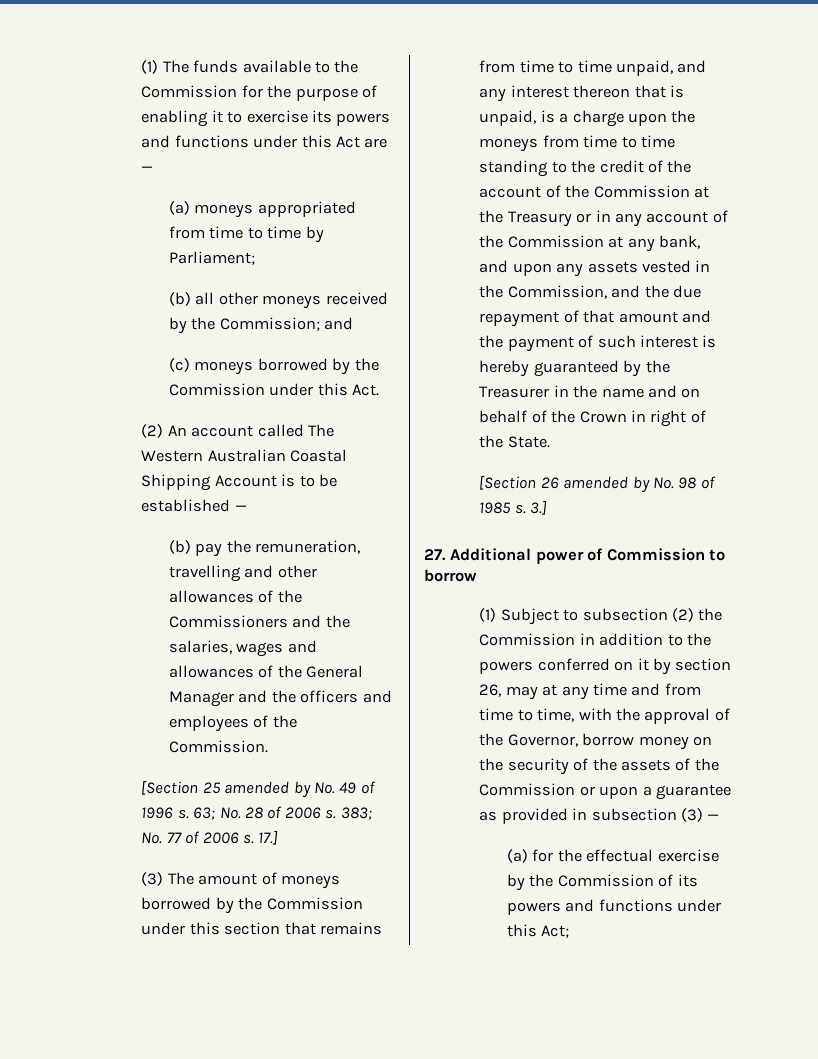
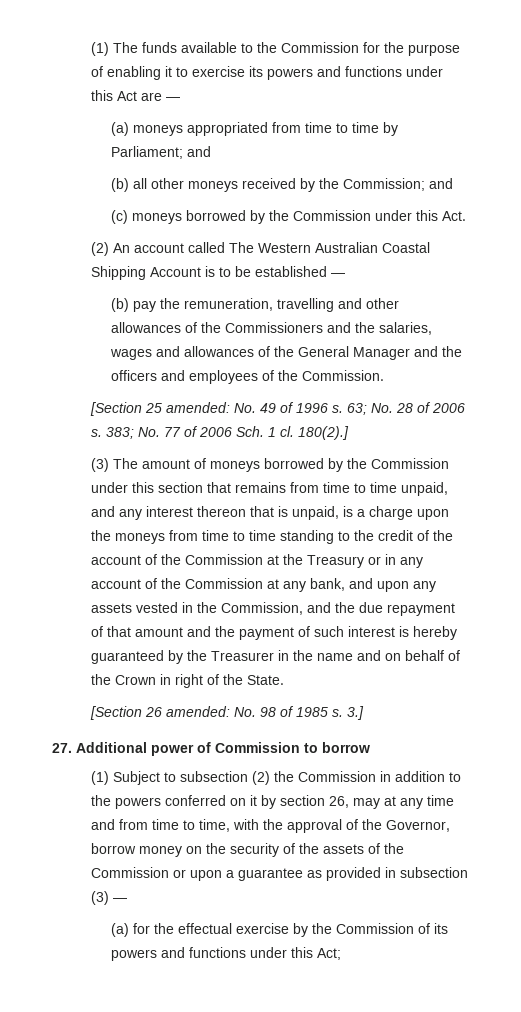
- (a) moneys appropriated from time to time by Parliament;
+ (a) moneys appropriated from time to time by Parliament; and
- [Section 25 amended by No. 49 of 1996 s.
+ [Section 25 amended: No. 49 of 1996 s.
- 383; No. 77 of 2006 s. 17.]
+ 383; No. 77 of 2006 Sch. 1 cl. 180(2).]
- [Section 26 amended by No. 98 of 1985 s.
+ [Section 26 amended: No. 98 of 1985 s.

